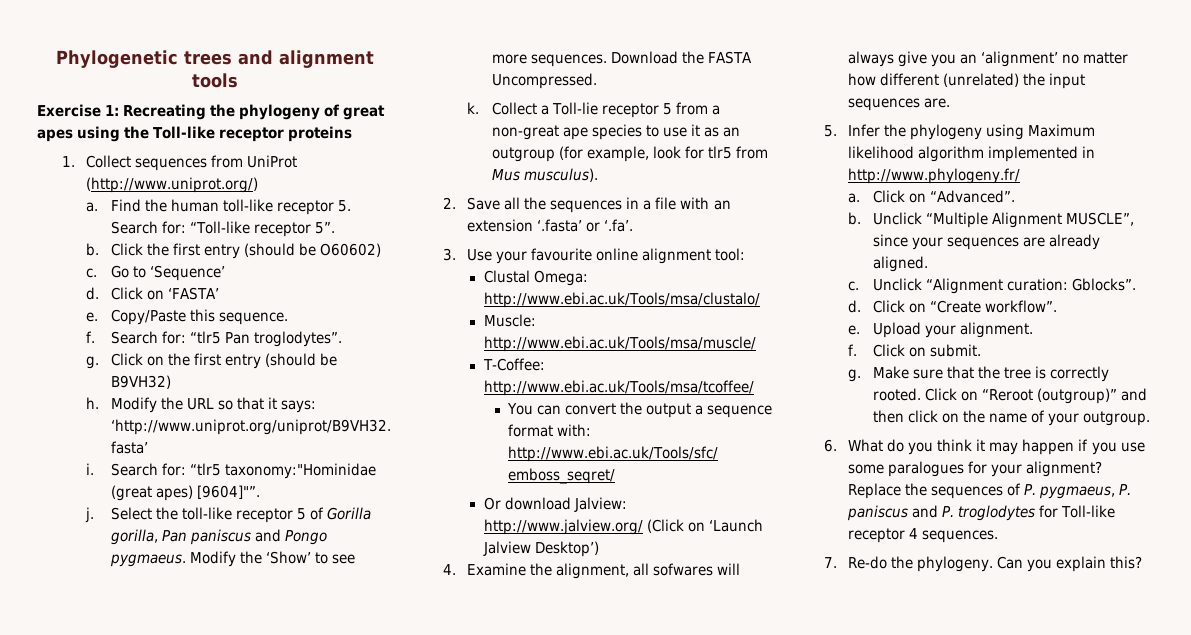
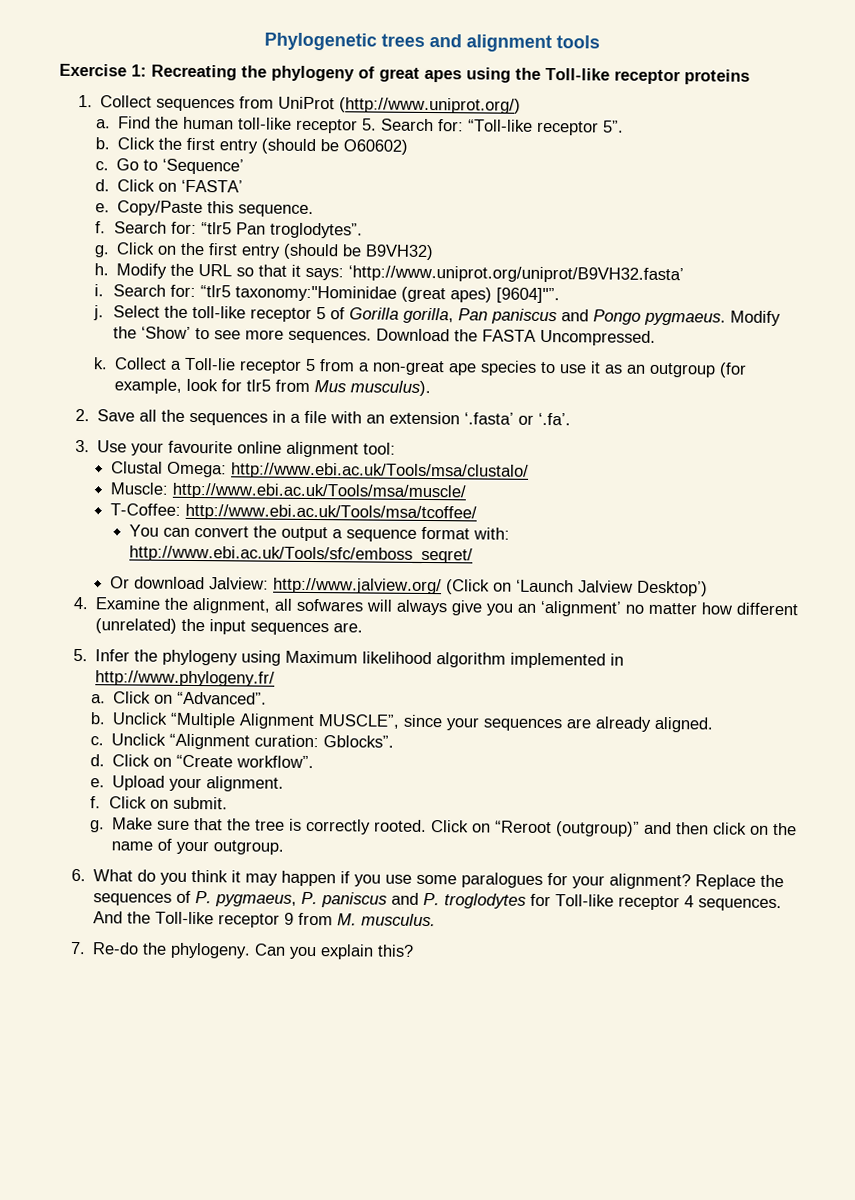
+ And the Toll-like receptor 9 from M. musculus.

